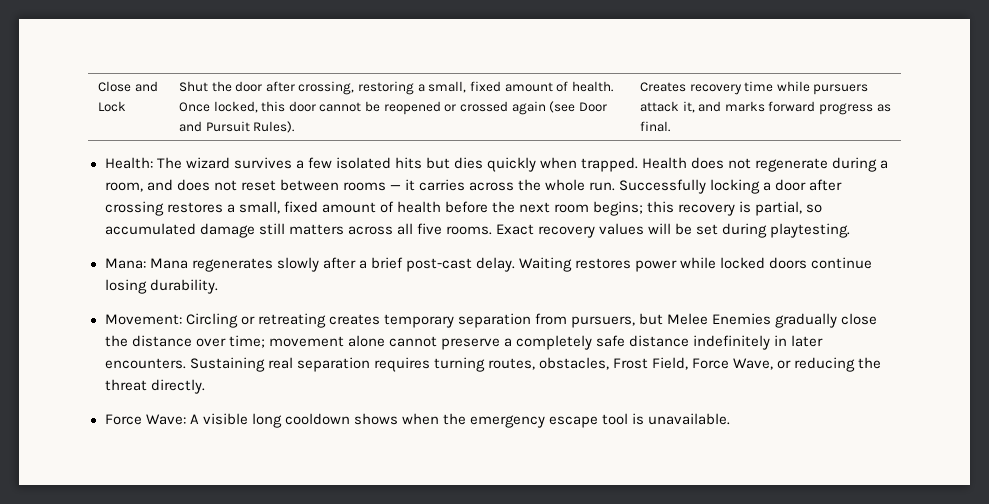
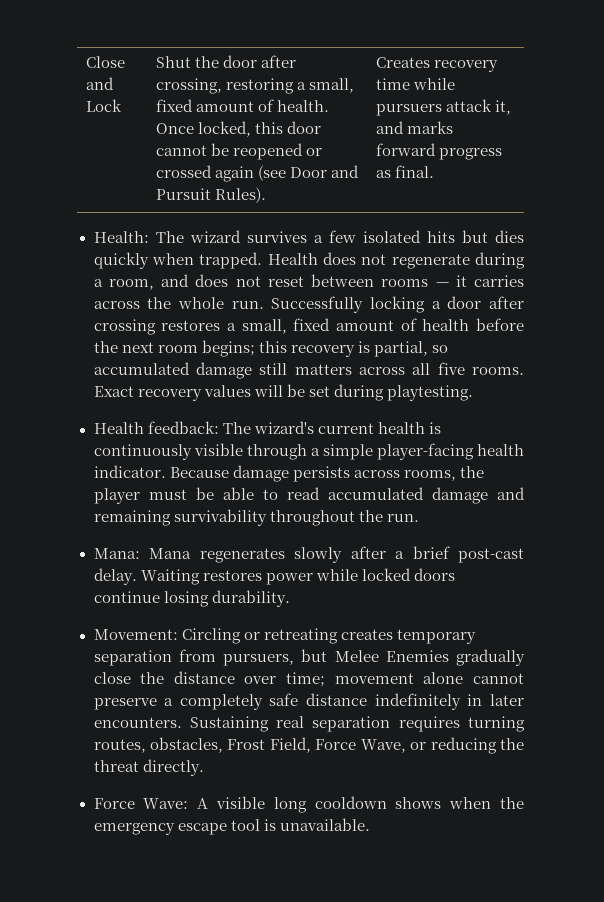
+ Health feedback: The wizard's current health is continuously visible through a simple player-facing health indicator. Because damage persists across rooms, the player must be able to read accumulated damage and remaining survivability throughout the run.

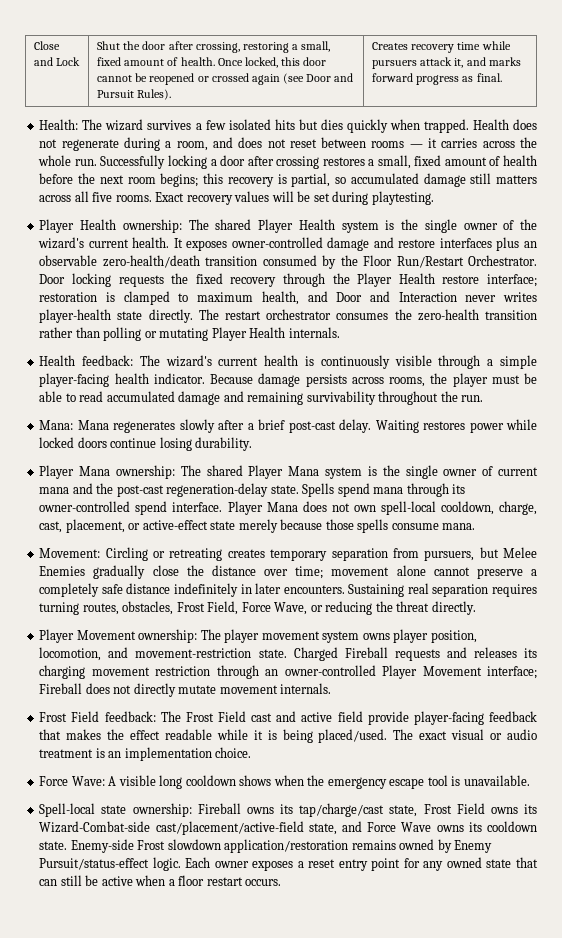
+ Player Health ownership: The shared Player Health system is the single owner of the wizard's current health. It exposes owner-controlled damage and restore interfaces plus an observable zero-health/death transition consumed by the Floor Run/Restart Orchestrator. Door locking requests the fixed recovery through the Player Health restore interface; restoration is clamped to maximum health, and Door and Interaction never writes player-health state directly. The restart orchestrator consumes the zero-health transition rather than polling or mutating Player Health internals.
+ Player Mana ownership: The shared Player Mana system is the single owner of current mana and the post-cast regeneration-delay state. Spells spend mana through its owner-controlled spend interface. Player Mana does not own spell-local cooldown, charge, cast, placement, or active-effect state merely because those spells consume mana.
+ Player Movement ownership: The player movement system owns player position, locomotion, and movement-restriction state. Charged Fireball requests and releases its charging movement restriction through an owner-controlled Player Movement interface; Fireball does not directly mutate movement internals.
+ Frost Field feedback: The Frost Field cast and active field provide player-facing feedback that makes the effect readable while it is being placed/used. The exact visual or audio treatment is an implementation choice.
+ Spell-local state ownership: Fireball owns its tap/charge/cast state, Frost Field owns its Wizard-Combat-side cast/placement/active-field state, and Force Wave owns its cooldown state. Enemy-side Frost slowdown application/restoration remains owned by Enemy Pursuit/status-effect logic. Each owner exposes a reset entry point for any owned state that can still be active when a floor restart occurs.

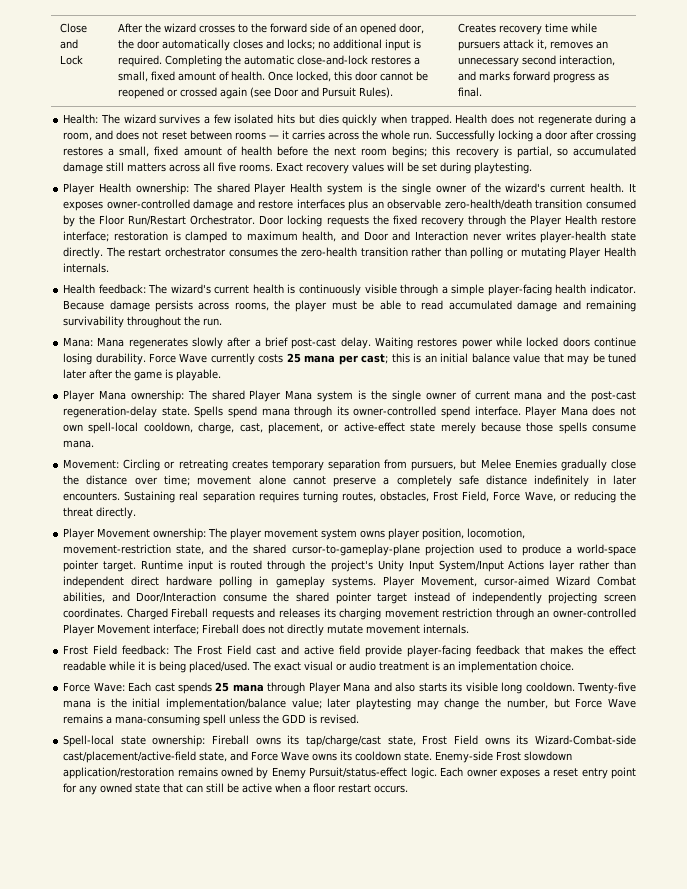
- Shut the door after crossing, restoring a small, fixed amount of health.
+ After the wizard crosses to the forward side of an opened door, the door automatically closes and locks; no additional input is required. Completing the automatic close-and-lock restores a small, fixed amount of health.
- Creates recovery time while pursuers attack it, and marks forward progress as final.
+ Creates recovery time while pursuers attack it, removes an unnecessary second interaction, and marks forward progress as final.
+ Force Wave currently costs 25 mana per cast; this is an initial balance value that may be tuned later after the game is playable.
- Player Movement ownership: The player movement system owns player position, locomotion, and movement-restriction state.
+ Player Movement ownership: The player movement system owns player position, locomotion, movement-restriction state, and the shared cursor-to-gameplay-plane projection used to produce a world-space pointer target. Runtime input is routed through the project's Unity Input System/Input Actions layer rather than independent direct hardware polling in gameplay systems. Player Movement, cursor-aimed Wizard Combat abilities, and Door/Interaction consume the shared pointer target instead of independently projecting screen coordinates.
- Force Wave: A visible long cooldown shows when the emergency escape tool is unavailable.
+ Force Wave: Each cast spends 25 mana through Player Mana and also starts its visible long cooldown. Twenty-five mana is the initial implementation/balance value; later playtesting may change the number, but Force Wave remains a mana-consuming spell unless the GDD is revised.

